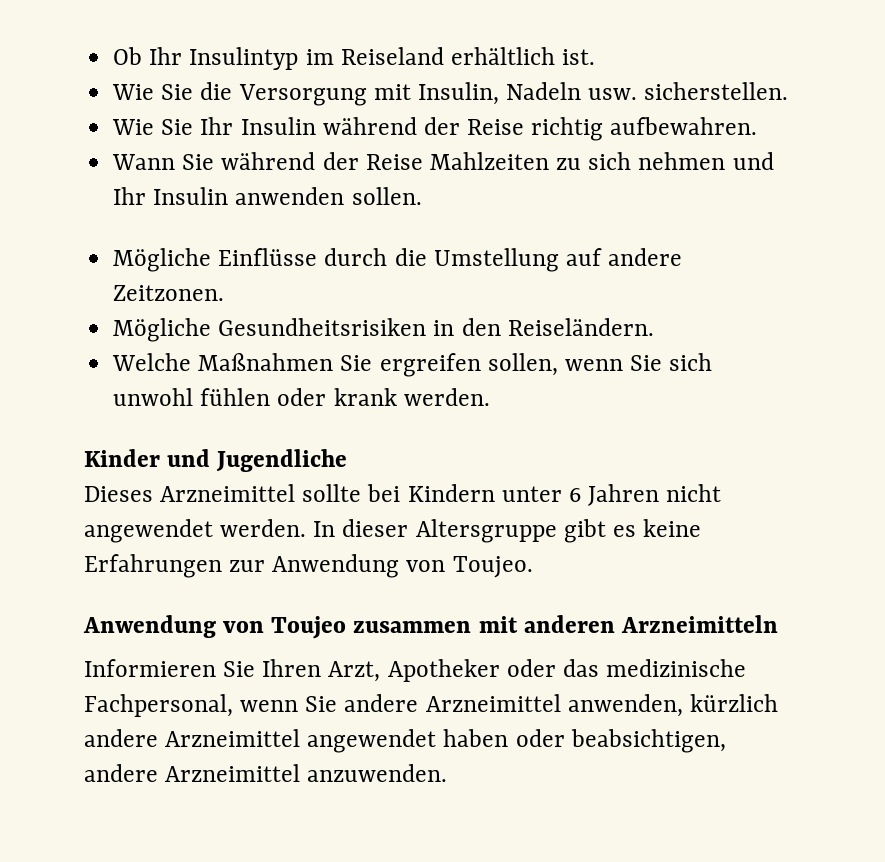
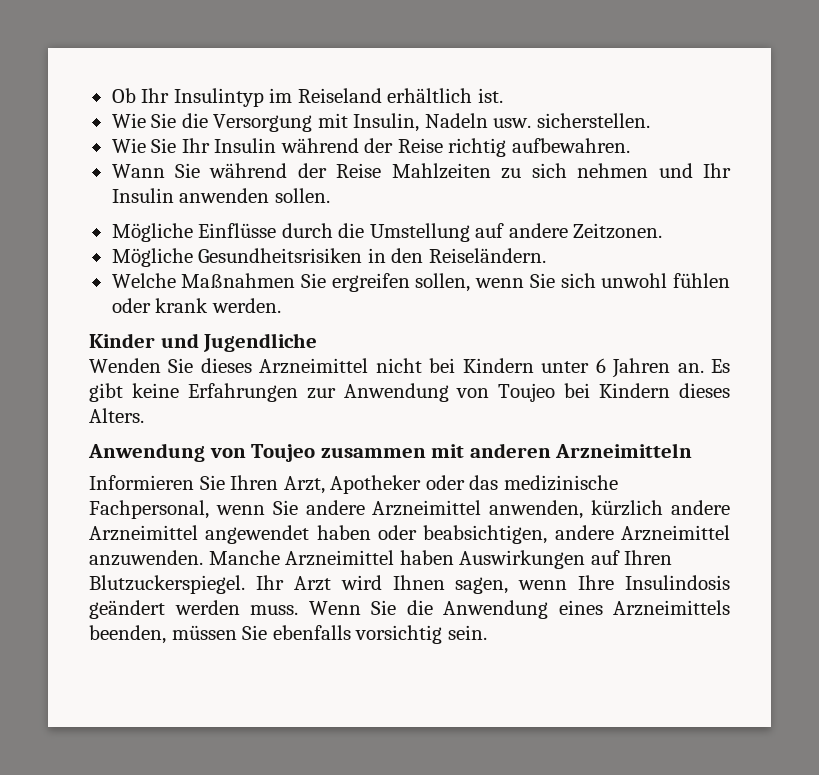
- Dieses Arzneimittel sollte bei Kindern unter 6 Jahren nicht angewendet werden. In dieser Altersgruppe gibt es keine Erfahrungen zur Anwendung von Toujeo.
+ Wenden Sie dieses Arzneimittel nicht bei Kindern unter 6 Jahren an. Es gibt keine Erfahrungen zur Anwendung von Toujeo bei Kindern dieses Alters.
+ Manche Arzneimittel haben Auswirkungen auf Ihren Blutzuckerspiegel. Ihr Arzt wird Ihnen sagen, wenn Ihre Insulindosis geändert werden muss. Wenn Sie die Anwendung eines Arzneimittels beenden, müssen Sie ebenfalls vorsichtig sein.

